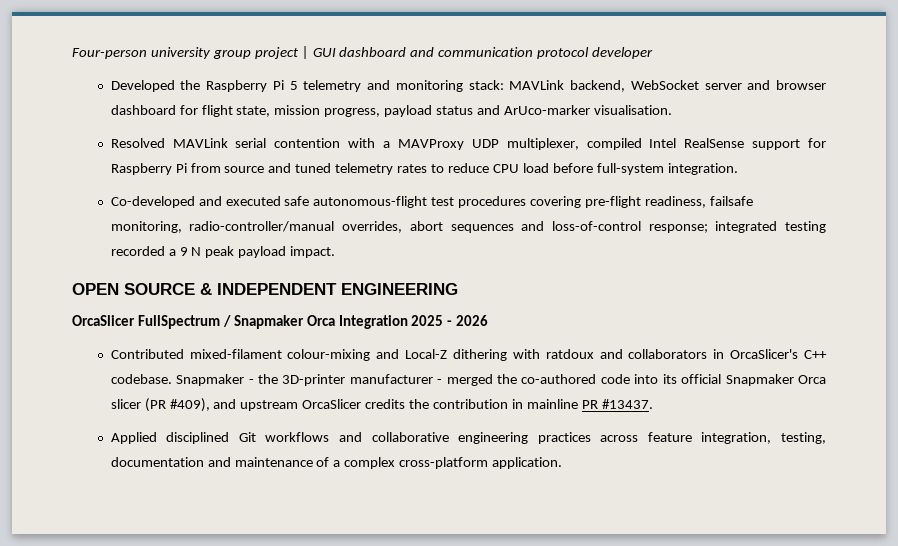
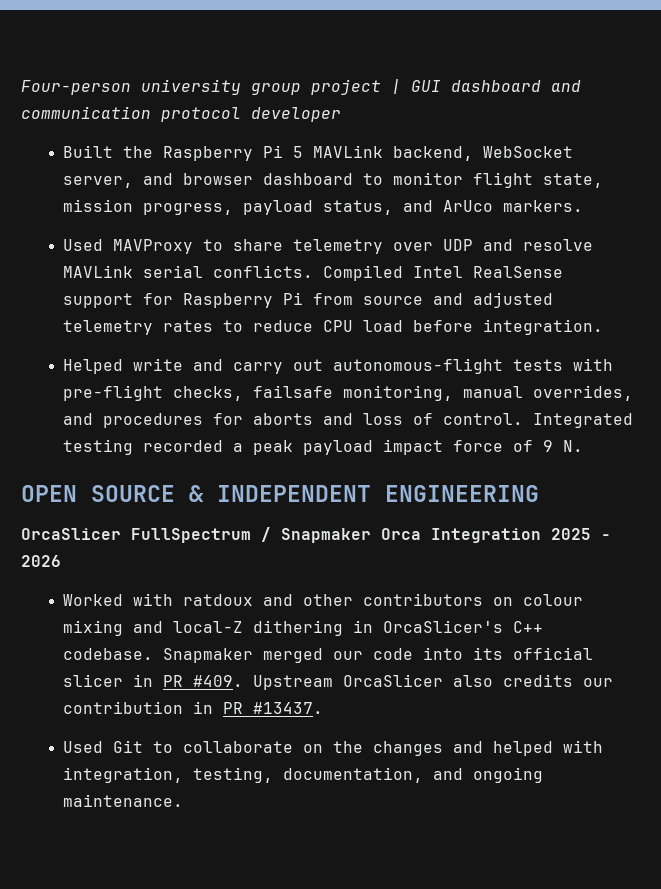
- Developed the Raspberry Pi 5 telemetry and monitoring stack: MAVLink backend, WebSocket server and browser dashboard for flight state, mission progress, payload status and ArUco-marker visualisation.
- Resolved MAVLink serial contention with a MAVProxy UDP multiplexer, compiled Intel RealSense support for Raspberry Pi from source and tuned telemetry rates to reduce CPU load before full-system integration.
+ Built the Raspberry Pi 5 MAVLink backend, WebSocket server, and browser dashboard to monitor flight state, mission progress, payload status, and ArUco markers.
+ Used MAVProxy to share telemetry over UDP and resolve MAVLink serial conflicts. Compiled Intel RealSense support for Raspberry Pi from source and adjusted telemetry rates to reduce CPU load before integration.
- Co-developed and executed safe autonomous-flight test procedures covering pre-flight readiness, failsafe monitoring, radio-controller/manual overrides, abort sequences and loss-of-control response; integrated testing recorded a 9 N peak payload impact.
+ Helped write and carry out autonomous-flight tests with pre-flight checks, failsafe monitoring, manual overrides, and procedures for aborts and loss of control. Integrated testing recorded a peak payload impact force of 9 N.
- Contributed mixed-filament colour-mixing and Local-Z dithering with ratdoux and collaborators in OrcaSlicer's C++ codebase.
+ Worked with ratdoux and other contributors on colour mixing and local-Z dithering in OrcaSlicer's C++ codebase.
- Snapmaker - the 3D-printer manufacturer - merged the co-authored code into its official Snapmaker Orca slicer (PR #409), and upstream OrcaSlicer credits the contribution in mainline PR #13437.
+ Snapmaker merged our code into its official slicer in PR #409. Upstream OrcaSlicer also credits our contribution in PR #13437.
- Applied disciplined Git workflows and collaborative engineering practices across feature integration, testing, documentation and maintenance of a complex cross-platform application.
+ Used Git to collaborate on the changes and helped with integration, testing, documentation, and ongoing maintenance.

